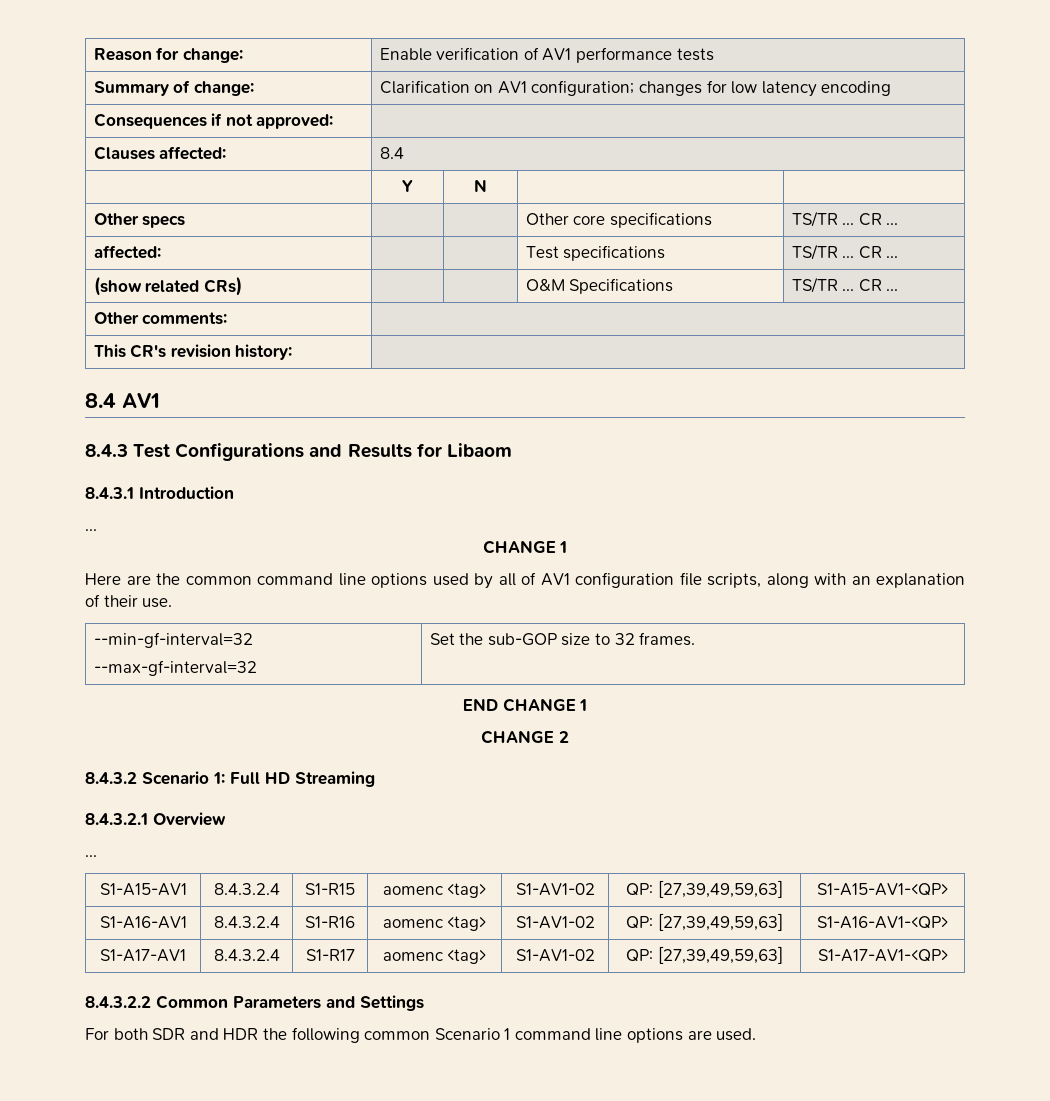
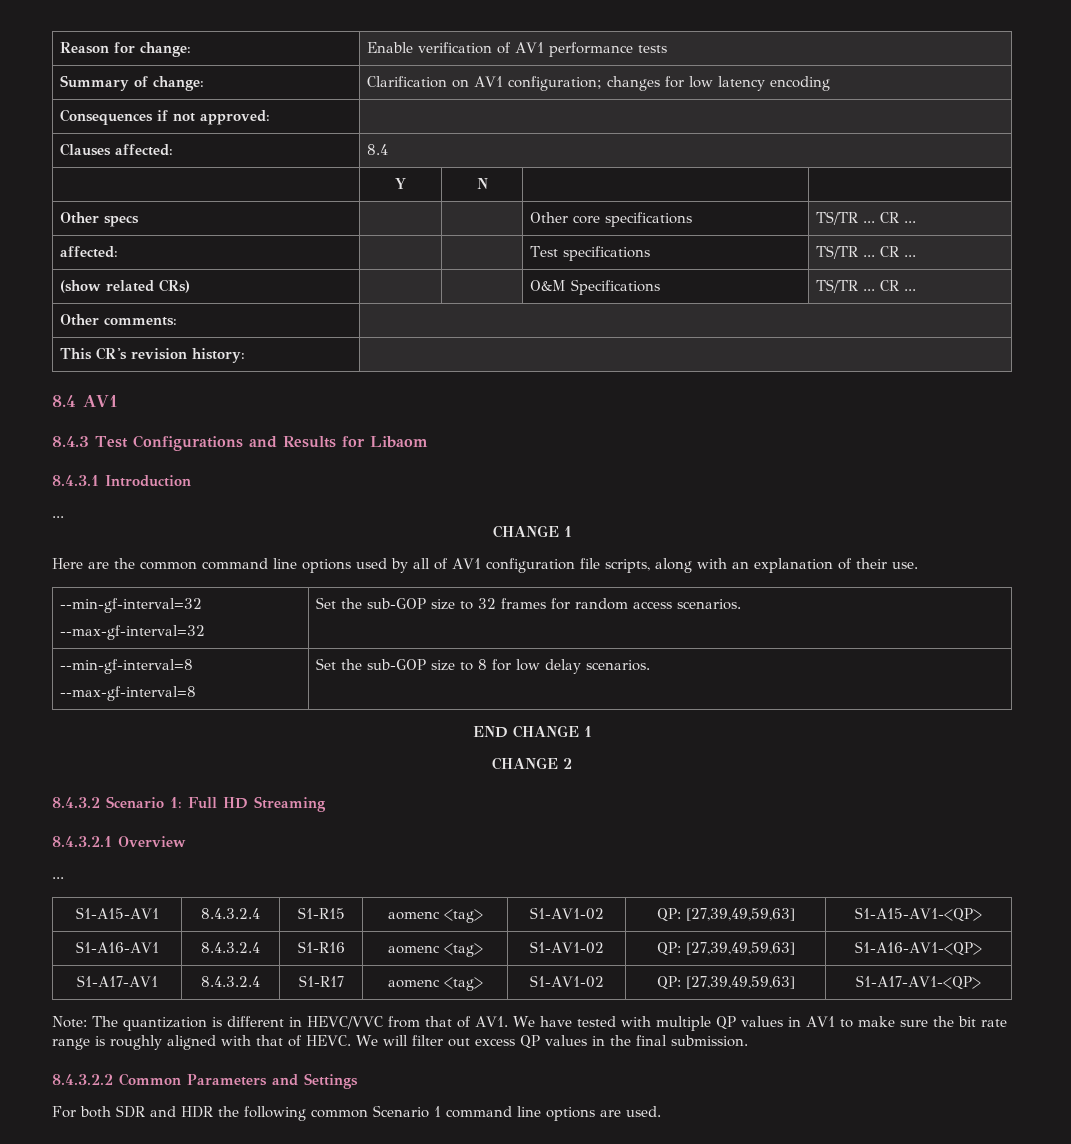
  --min-gf-interval=32
- --max-gf-interval=32 | Set the sub-GOP size to 32 frames.
+ --max-gf-interval=32 | Set the sub-GOP size to 32 frames for random access scenarios.
+ --min-gf-interval=8
+ --max-gf-interval=8 | Set the sub-GOP size to 8 for low delay scenarios.
+ Note: The quantization is different in HEVC/VVC from that of AV1. We have tested with multiple QP values in AV1 to make sure the bit rate range is roughly aligned with that of HEVC. We will filter out excess QP values in the final submission.

